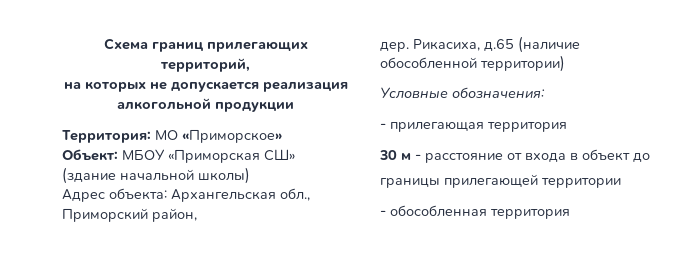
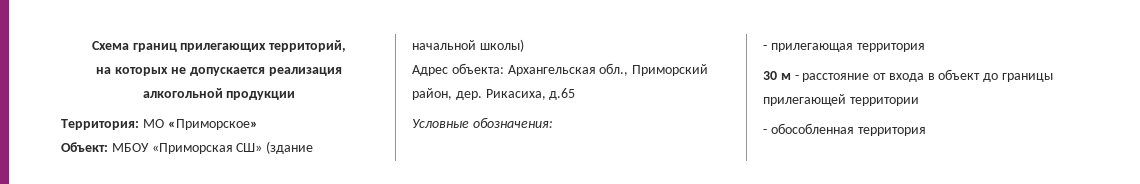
- Адрес объекта: Архангельская обл., Приморский район,
- дер.
+ Адрес объекта: Архангельская обл., Приморский район, дер.
- Рикасиха, д.65 (наличие обособленной территории)
+ Рикасиха, д.65
- 30 м - расстояние от входа в объект до
- границы прилегающей территории
+ 30 м - расстояние от входа в объект до границы прилегающей территории

